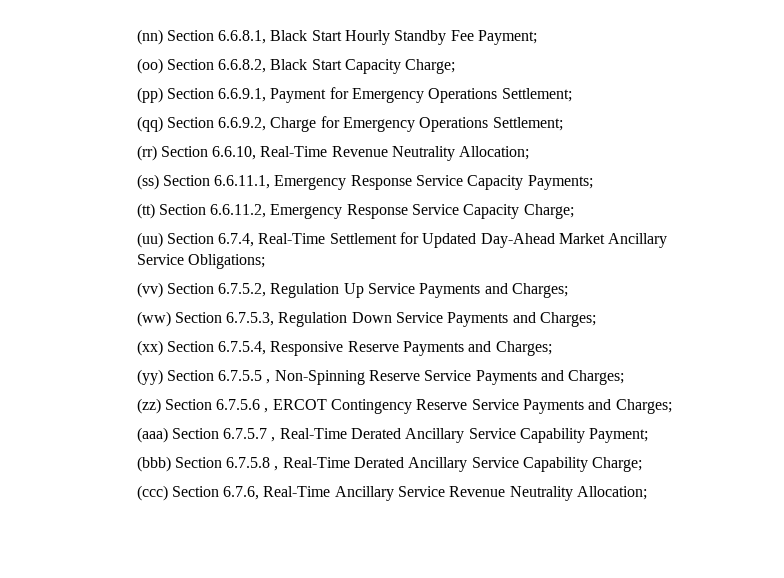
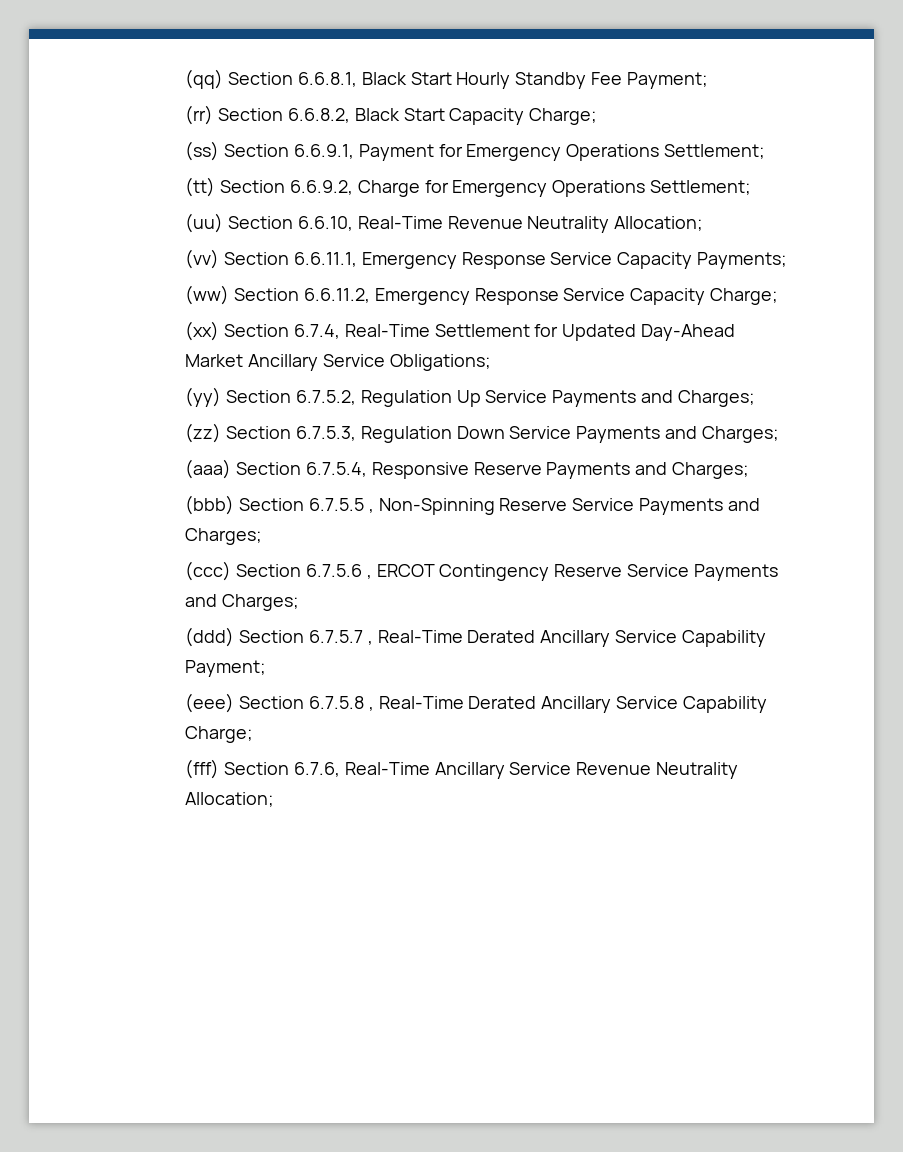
- (nn) Section 6.6.8.1, Black Start Hourly Standby Fee Payment;
+ (qq) Section 6.6.8.1, Black Start Hourly Standby Fee Payment;
- (oo) Section 6.6.8.2, Black Start Capacity Charge;
+ (rr) Section 6.6.8.2, Black Start Capacity Charge;
- (pp) Section 6.6.9.1, Payment for Emergency Operations Settlement;
+ (ss) Section 6.6.9.1, Payment for Emergency Operations Settlement;
- (qq) Section 6.6.9.2, Charge for Emergency Operations Settlement;
+ (tt) Section 6.6.9.2, Charge for Emergency Operations Settlement;
- (rr) Section 6.6.10, Real-Time Revenue Neutrality Allocation;
+ (uu) Section 6.6.10, Real-Time Revenue Neutrality Allocation;
- (ss) Section 6.6.11.1, Emergency Response Service Capacity Payments;
+ (vv) Section 6.6.11.1, Emergency Response Service Capacity Payments;
- (tt) Section 6.6.11.2, Emergency Response Service Capacity Charge;
+ (ww) Section 6.6.11.2, Emergency Response Service Capacity Charge;
- (uu) Section 6.7.4, Real-Time Settlement for Updated Day-Ahead Market Ancillary Service Obligations;
+ (xx) Section 6.7.4, Real-Time Settlement for Updated Day-Ahead Market Ancillary Service Obligations;
- (vv) Section 6.7.5.2, Regulation Up Service Payments and Charges;
+ (yy) Section 6.7.5.2, Regulation Up Service Payments and Charges;
- (ww) Section 6.7.5.3, Regulation Down Service Payments and Charges;
+ (zz) Section 6.7.5.3, Regulation Down Service Payments and Charges;
- (xx) Section 6.7.5.4, Responsive Reserve Payments and Charges;
+ (aaa) Section 6.7.5.4, Responsive Reserve Payments and Charges;
- (yy) Section 6.7.5.5 , Non-Spinning Reserve Service Payments and Charges;
+ (bbb) Section 6.7.5.5 , Non-Spinning Reserve Service Payments and Charges;
- (zz) Section 6.7.5.6 , ERCOT Contingency Reserve Service Payments and Charges;
+ (ccc) Section 6.7.5.6 , ERCOT Contingency Reserve Service Payments and Charges;
- (aaa) Section 6.7.5.7 , Real-Time Derated Ancillary Service Capability Payment;
+ (ddd) Section 6.7.5.7 , Real-Time Derated Ancillary Service Capability Payment;
- (bbb) Section 6.7.5.8 , Real-Time Derated Ancillary Service Capability Charge;
+ (eee) Section 6.7.5.8 , Real-Time Derated Ancillary Service Capability Charge;
- (ccc) Section 6.7.6, Real-Time Ancillary Service Revenue Neutrality Allocation;
+ (fff) Section 6.7.6, Real-Time Ancillary Service Revenue Neutrality Allocation;

